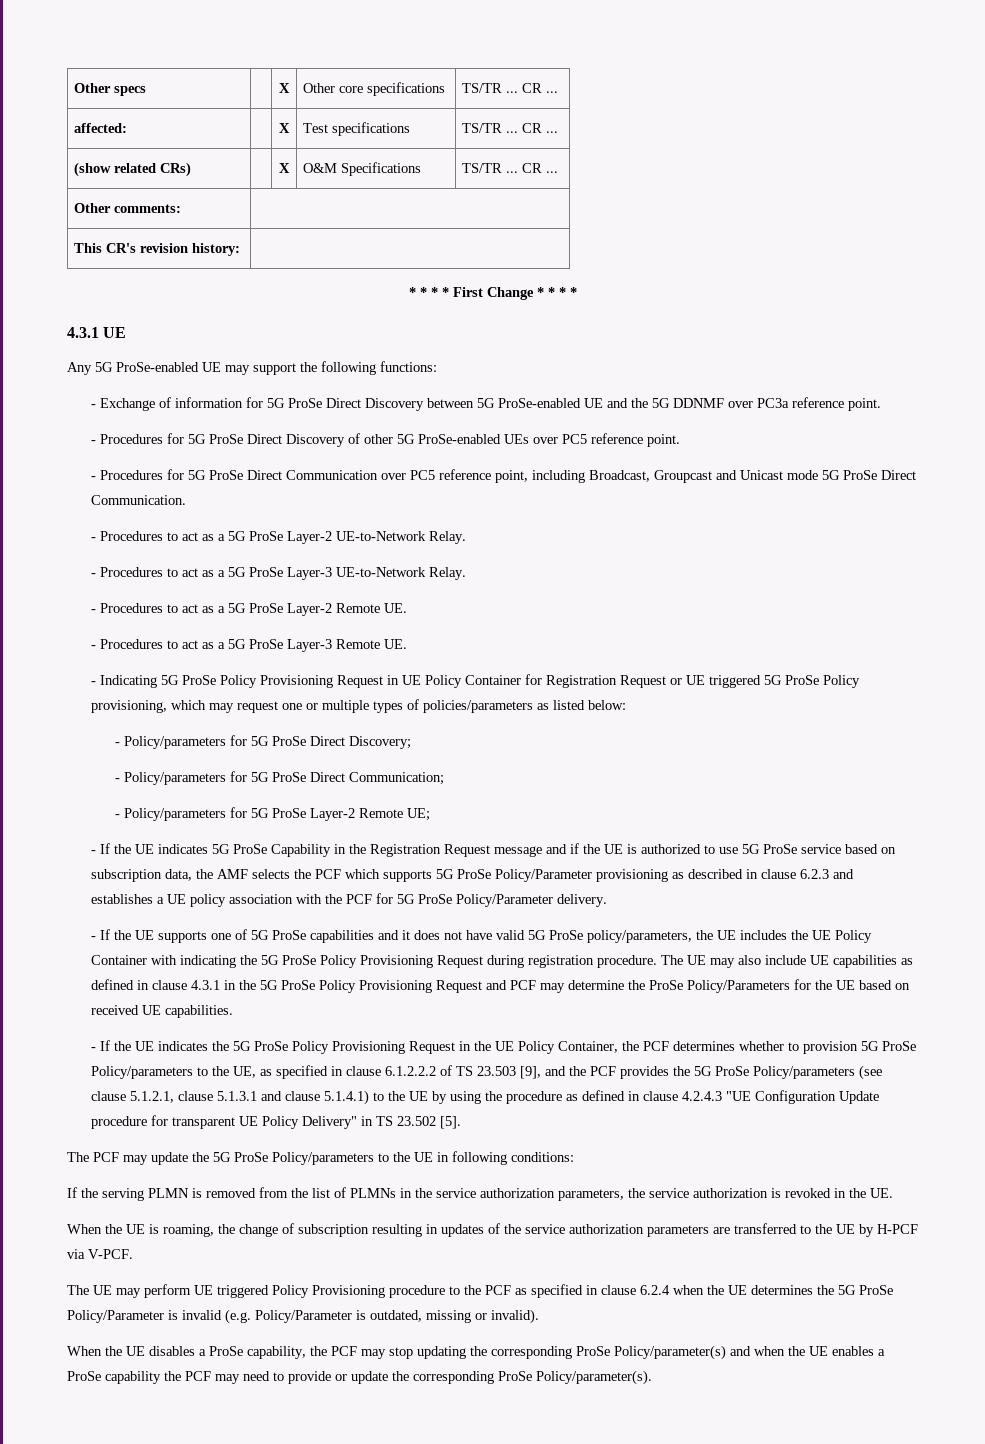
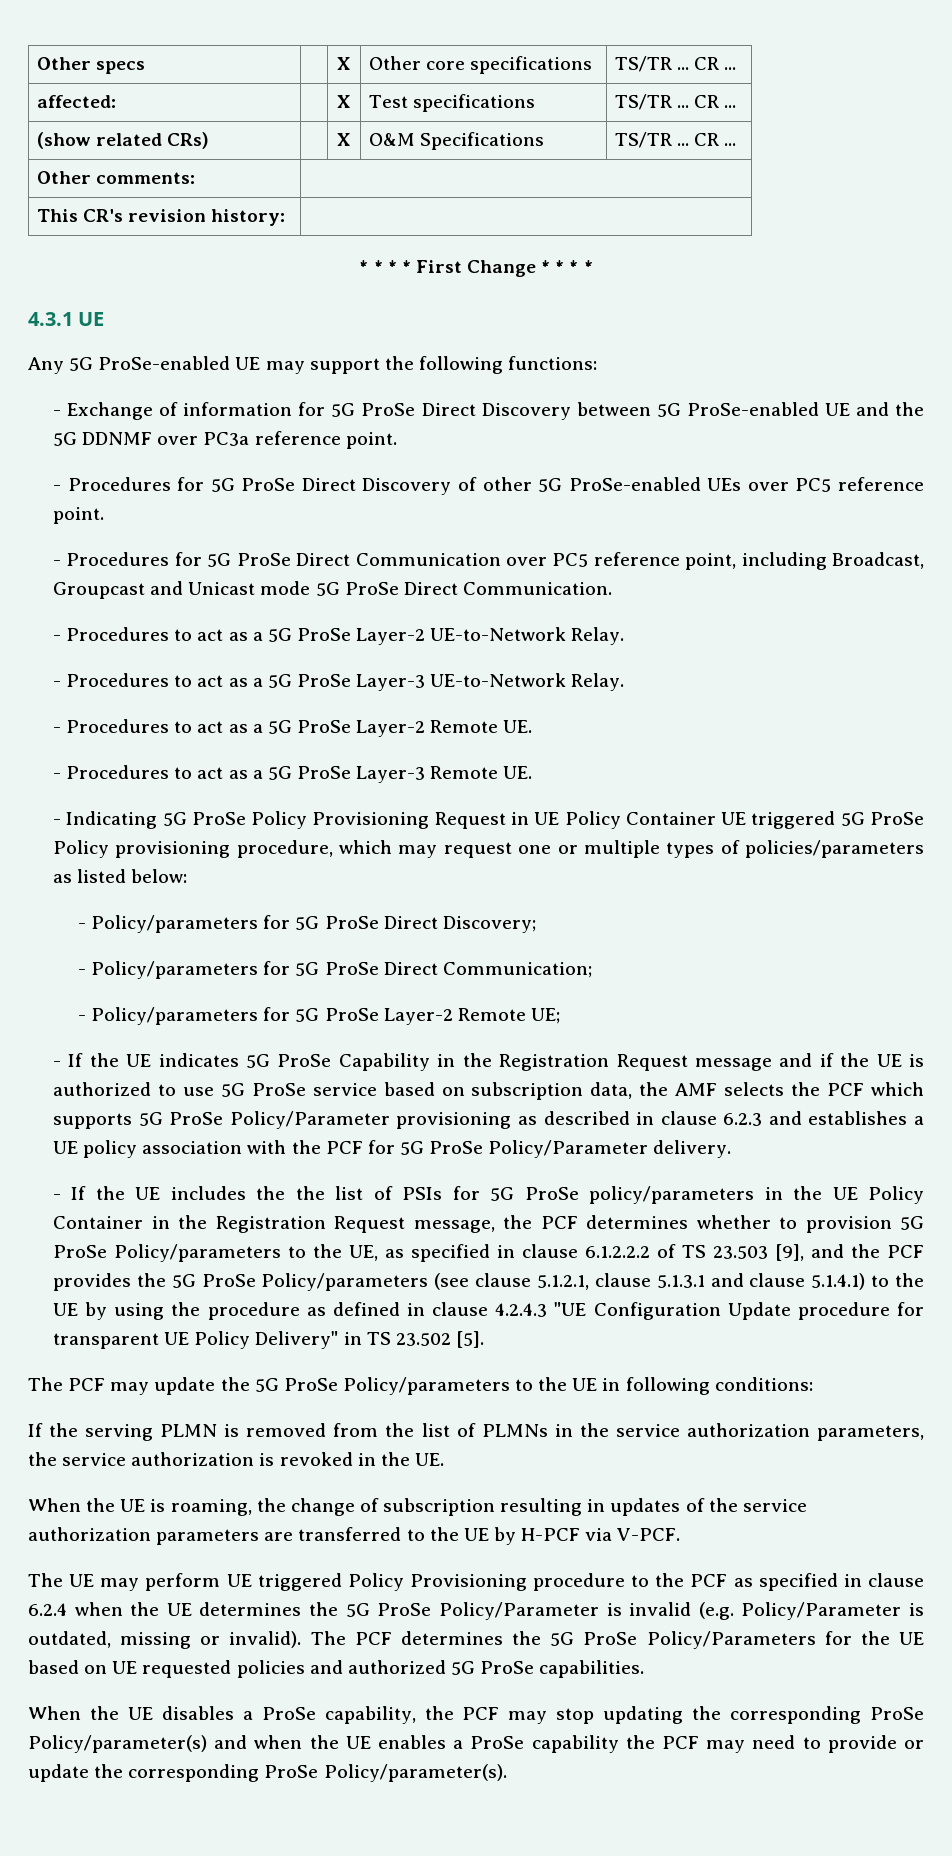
- - Indicating 5G ProSe Policy Provisioning Request in UE Policy Container for Registration Request or UE triggered 5G ProSe Policy provisioning, which may request one or multiple types of policies/parameters as listed below:
+ - Indicating 5G ProSe Policy Provisioning Request in UE Policy Container UE triggered 5G ProSe Policy provisioning procedure, which may request one or multiple types of policies/parameters as listed below:
- - If the UE supports one of 5G ProSe capabilities and it does not have valid 5G ProSe policy/parameters, the UE includes the UE Policy Container with indicating the 5G ProSe Policy Provisioning Request during registration procedure. The UE may also include UE capabilities as defined in clause 4.3.1 in the 5G ProSe Policy Provisioning Request and PCF may determine the ProSe Policy/Parameters for the UE based on received UE capabilities.
- - If the UE indicates the 5G ProSe Policy Provisioning Request in the UE Policy Container, the PCF determines whether to provision 5G ProSe Policy/parameters to the UE, as specified in clause 6.1.2.2.2 of TS 23.503 [9], and the PCF provides the 5G ProSe Policy/parameters (see clause 5.1.2.1, clause 5.1.3.1 and clause 5.1.4.1) to the UE by using the procedure as defined in clause 4.2.4.3 "UE Configuration Update procedure for transparent UE Policy Delivery" in TS 23.502 [5].
+ - If the UE includes the the list of PSIs for 5G ProSe policy/parameters in the UE Policy Container in the Registration Request message, the PCF determines whether to provision 5G ProSe Policy/parameters to the UE, as specified in clause 6.1.2.2.2 of TS 23.503 [9], and the PCF provides the 5G ProSe Policy/parameters (see clause 5.1.2.1, clause 5.1.3.1 and clause 5.1.4.1) to the UE by using the procedure as defined in clause 4.2.4.3 "UE Configuration Update procedure for transparent UE Policy Delivery" in TS 23.502 [5].
+ The PCF determines the 5G ProSe Policy/Parameters for the UE based on UE requested policies and authorized 5G ProSe capabilities.

